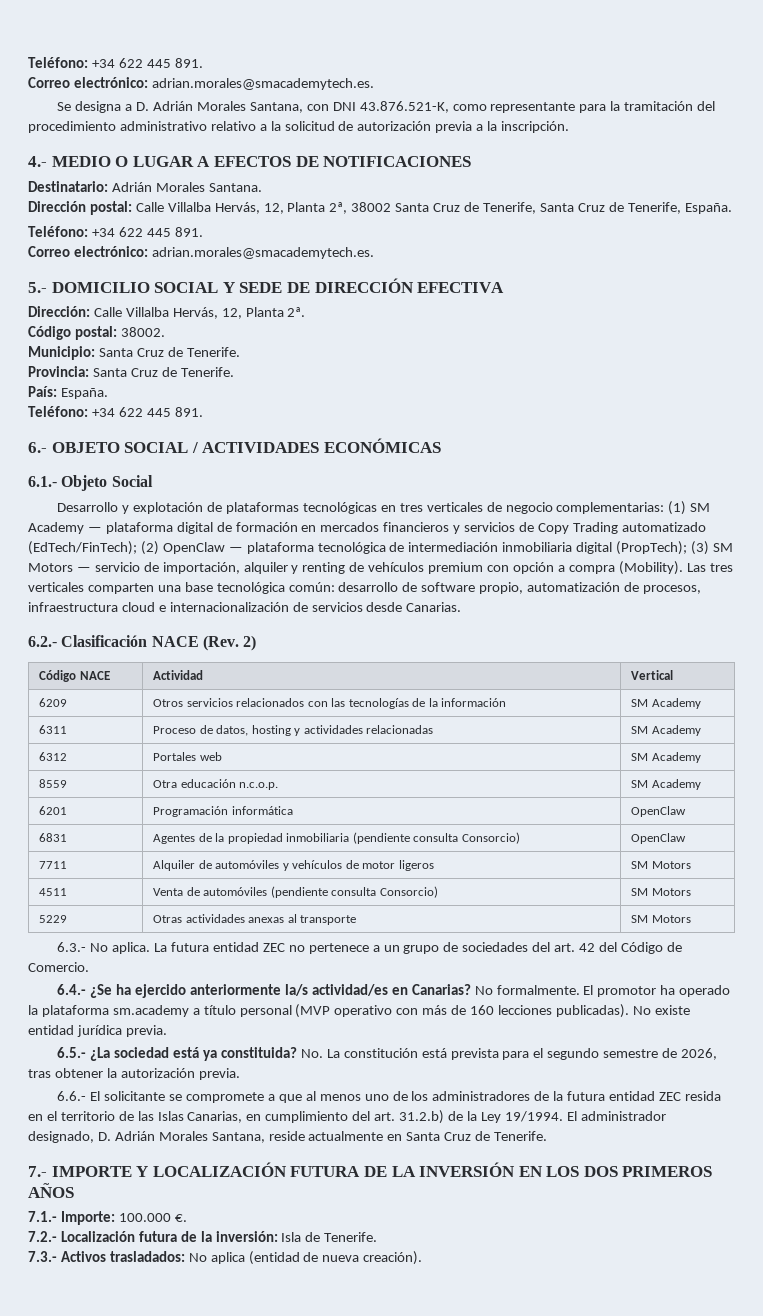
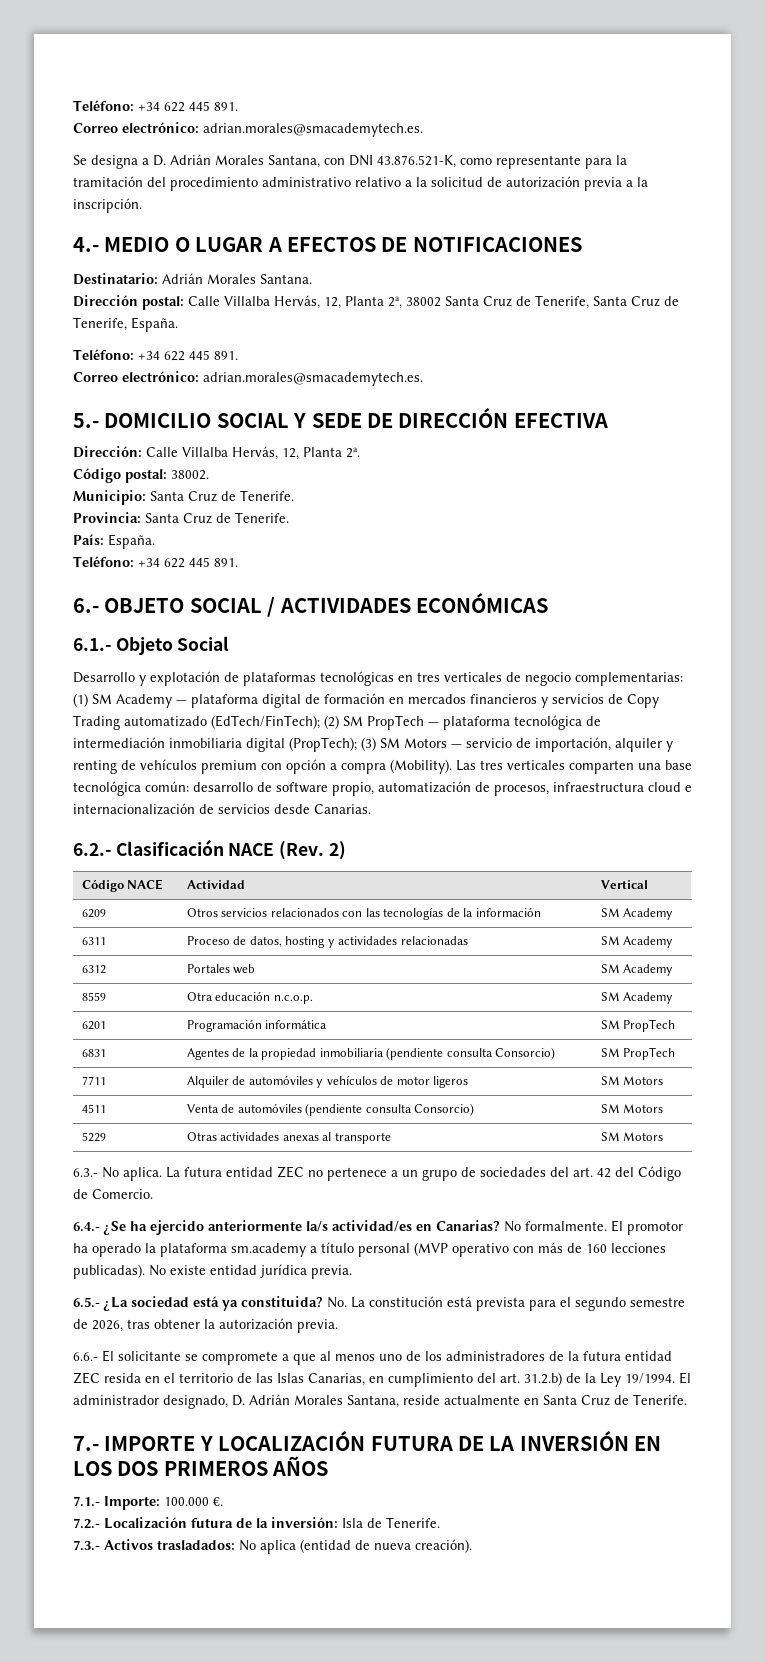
- Desarrollo y explotación de plataformas tecnológicas en tres verticales de negocio complementarias: (1) SM Academy — plataforma digital de formación en mercados financieros y servicios de Copy Trading automatizado (EdTech/FinTech); (2) OpenClaw — plataforma tecnológica de intermediación inmobiliaria digital (PropTech); (3) SM Motors — servicio de importación, alquiler y renting de vehículos premium con opción a compra (Mobility).
+ Desarrollo y explotación de plataformas tecnológicas en tres verticales de negocio complementarias: (1) SM Academy — plataforma digital de formación en mercados financieros y servicios de Copy Trading automatizado (EdTech/FinTech); (2) SM PropTech — plataforma tecnológica de intermediación inmobiliaria digital (PropTech); (3) SM Motors — servicio de importación, alquiler y renting de vehículos premium con opción a compra (Mobility).
- 6201 | Programación informática | OpenClaw
+ 6201 | Programación informática | SM PropTech
- 6831 | Agentes de la propiedad inmobiliaria (pendiente consulta Consorcio) | OpenClaw
+ 6831 | Agentes de la propiedad inmobiliaria (pendiente consulta Consorcio) | SM PropTech

